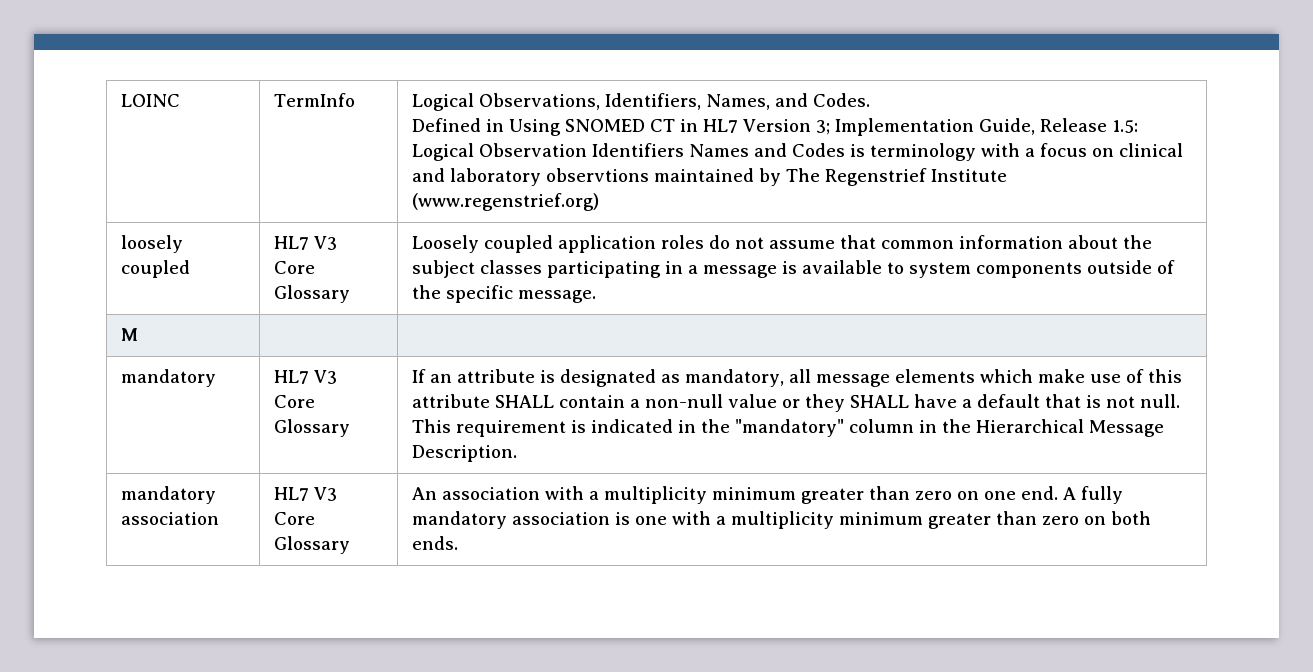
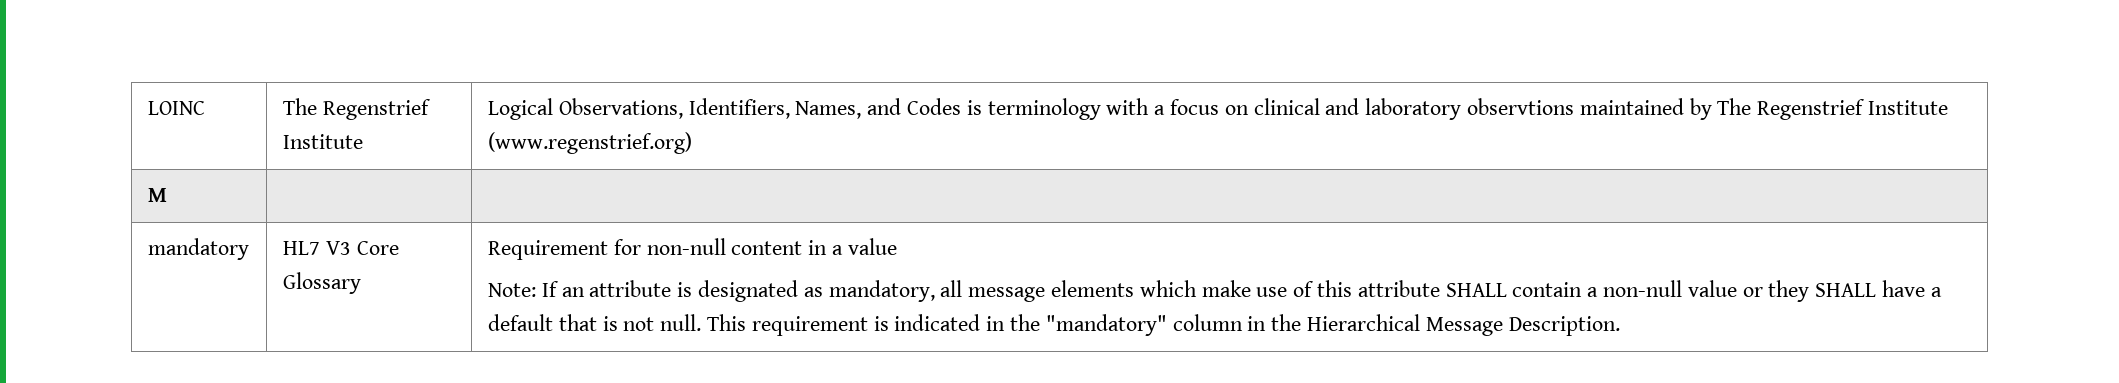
- LOINC | TermInfo
+ LOINC | The Regenstrief Institute
- Logical Observations, Identifiers, Names, and Codes.
- Defined in Using SNOMED CT in HL7 Version 3; Implementation Guide, Release 1.5: Logical Observation Identifiers Names and Codes is terminology with a focus on clinical and laboratory observtions maintained by The Regenstrief Institute (www.regenstrief.org)
+ Logical Observations, Identifiers, Names, and Codes is terminology with a focus on clinical and laboratory observtions maintained by The Regenstrief Institute (www.regenstrief.org)
- loosely coupled | HL7 V3 Core Glossary | Loosely coupled application roles do not assume that common information about the subject classes participating in a message is available to system components outside of the specific message.
- If an attribute is designated as mandatory, all message elements which make use of this attribute SHALL contain a non-null value or they SHALL have a default that is not null.
+ Requirement for non-null content in a value
+ Note: If an attribute is designated as mandatory, all message elements which make use of this attribute SHALL contain a non-null value or they SHALL have a default that is not null.
- mandatory association | HL7 V3 Core Glossary | An association with a multiplicity minimum greater than zero on one end. A fully mandatory association is one with a multiplicity minimum greater than zero on both ends.

